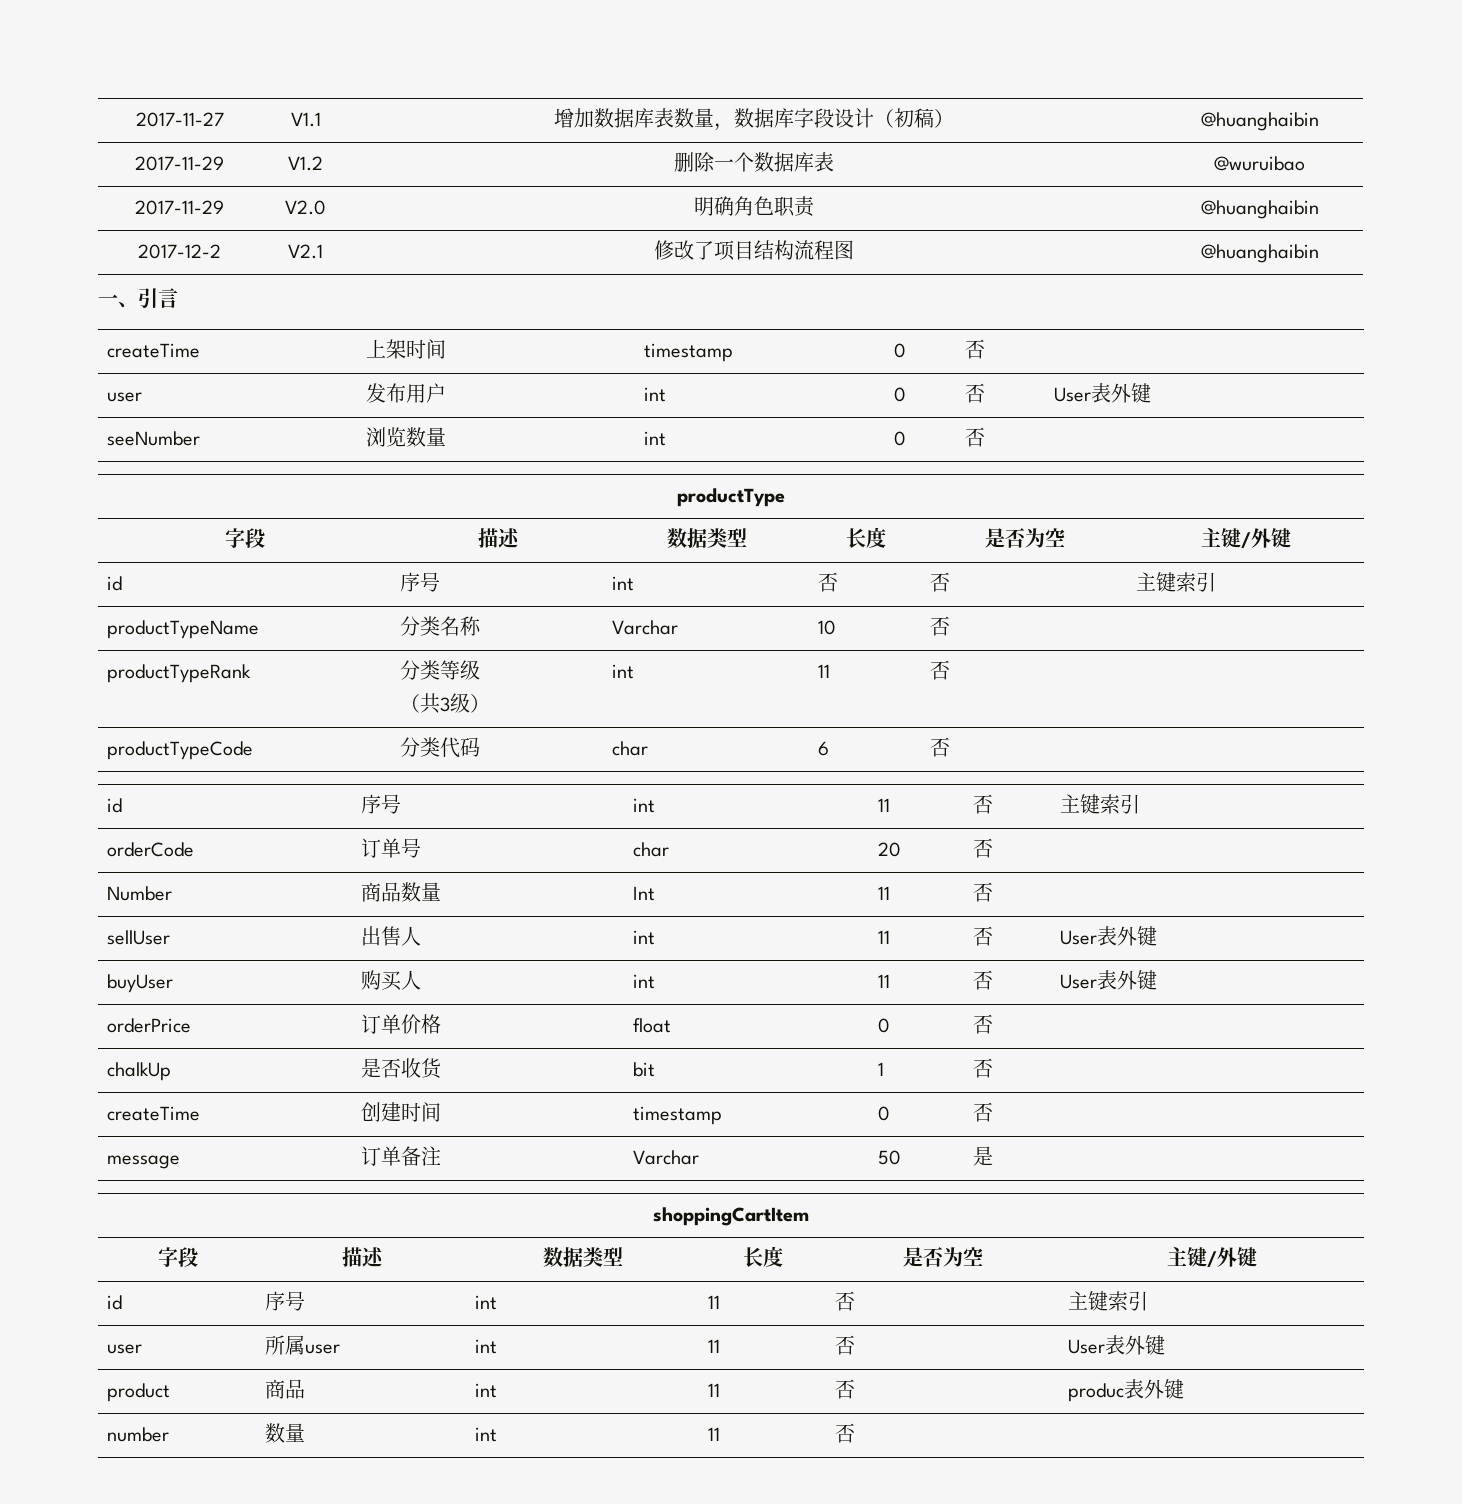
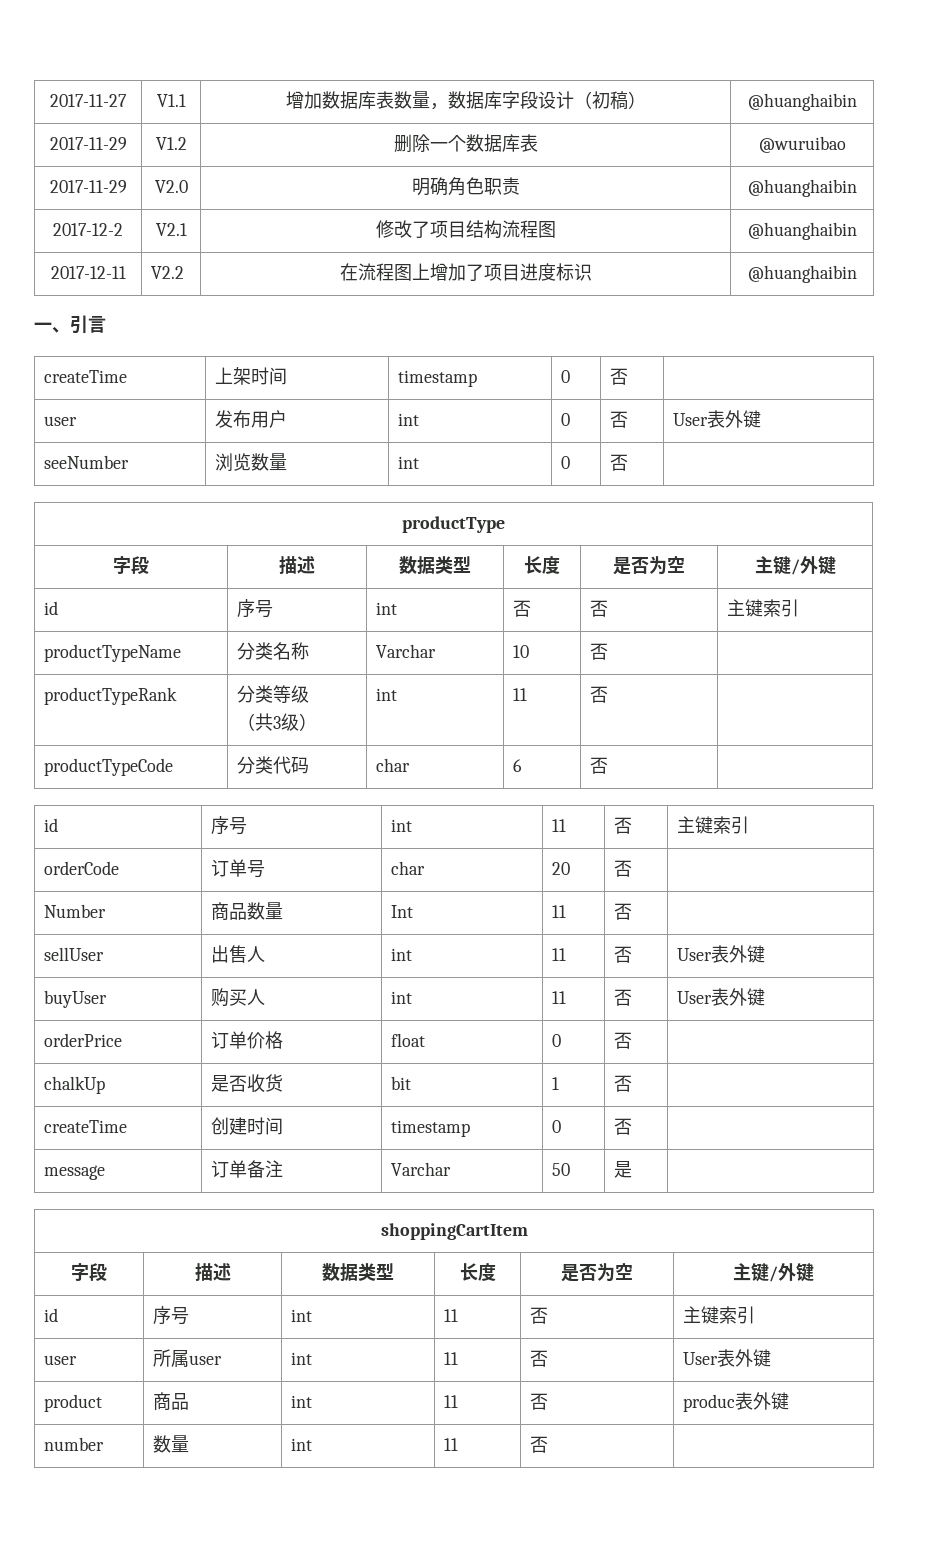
+ 2017-12-11 | V2.2 | 在流程图上增加了项目进度标识 | @huanghaibin

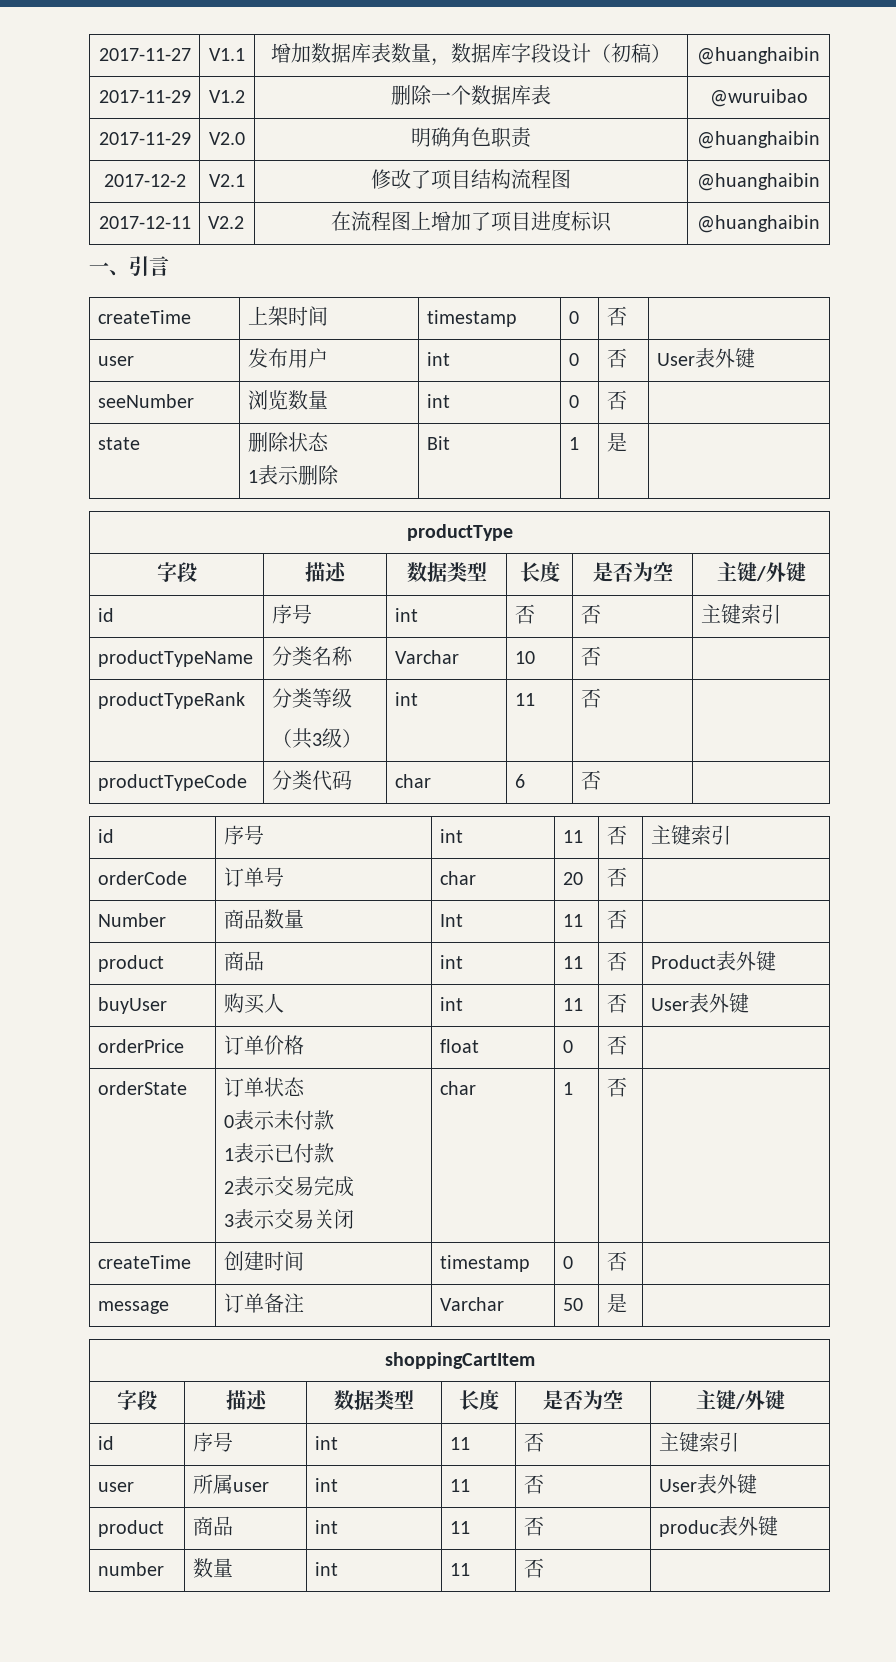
+ state | 删除状态
+ 1表示删除 | Bit | 1 | 是 |
- sellUser | 出售人 | int | 11 | 否 | User表外键
+ product | 商品 | int | 11 | 否 | Product表外键
- chalkUp | 是否收货 | bit | 1 | 否 |
+ orderState | 订单状态
+ 0表示未付款
+ 1表示已付款
+ 2表示交易完成
+ 3表示交易关闭 | char | 1 | 否 |

